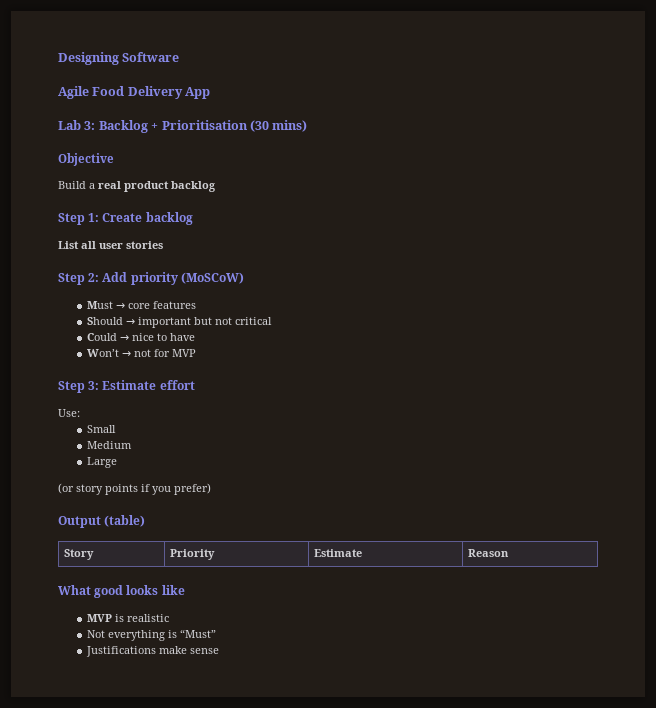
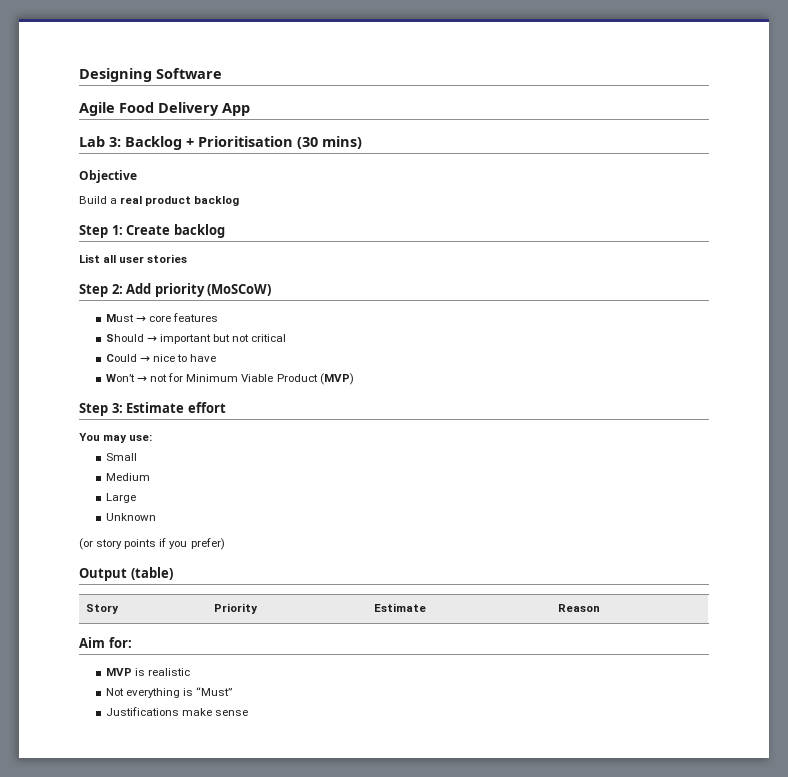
- Won’t → not for MVP
+ Won’t → not for Minimum Viable Product (MVP)
- Use:
+ You may use:
+ Unknown
- What good looks like
+ Aim for:

